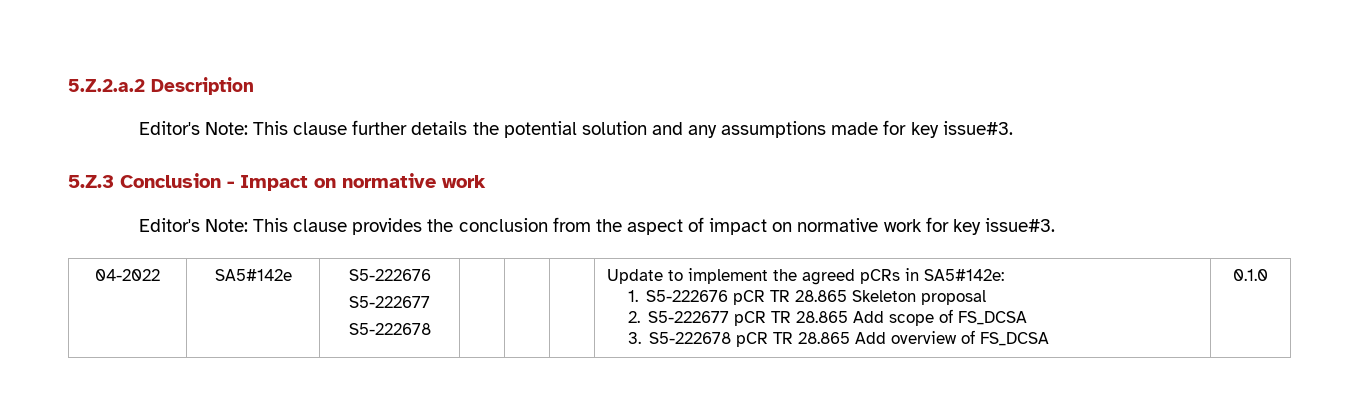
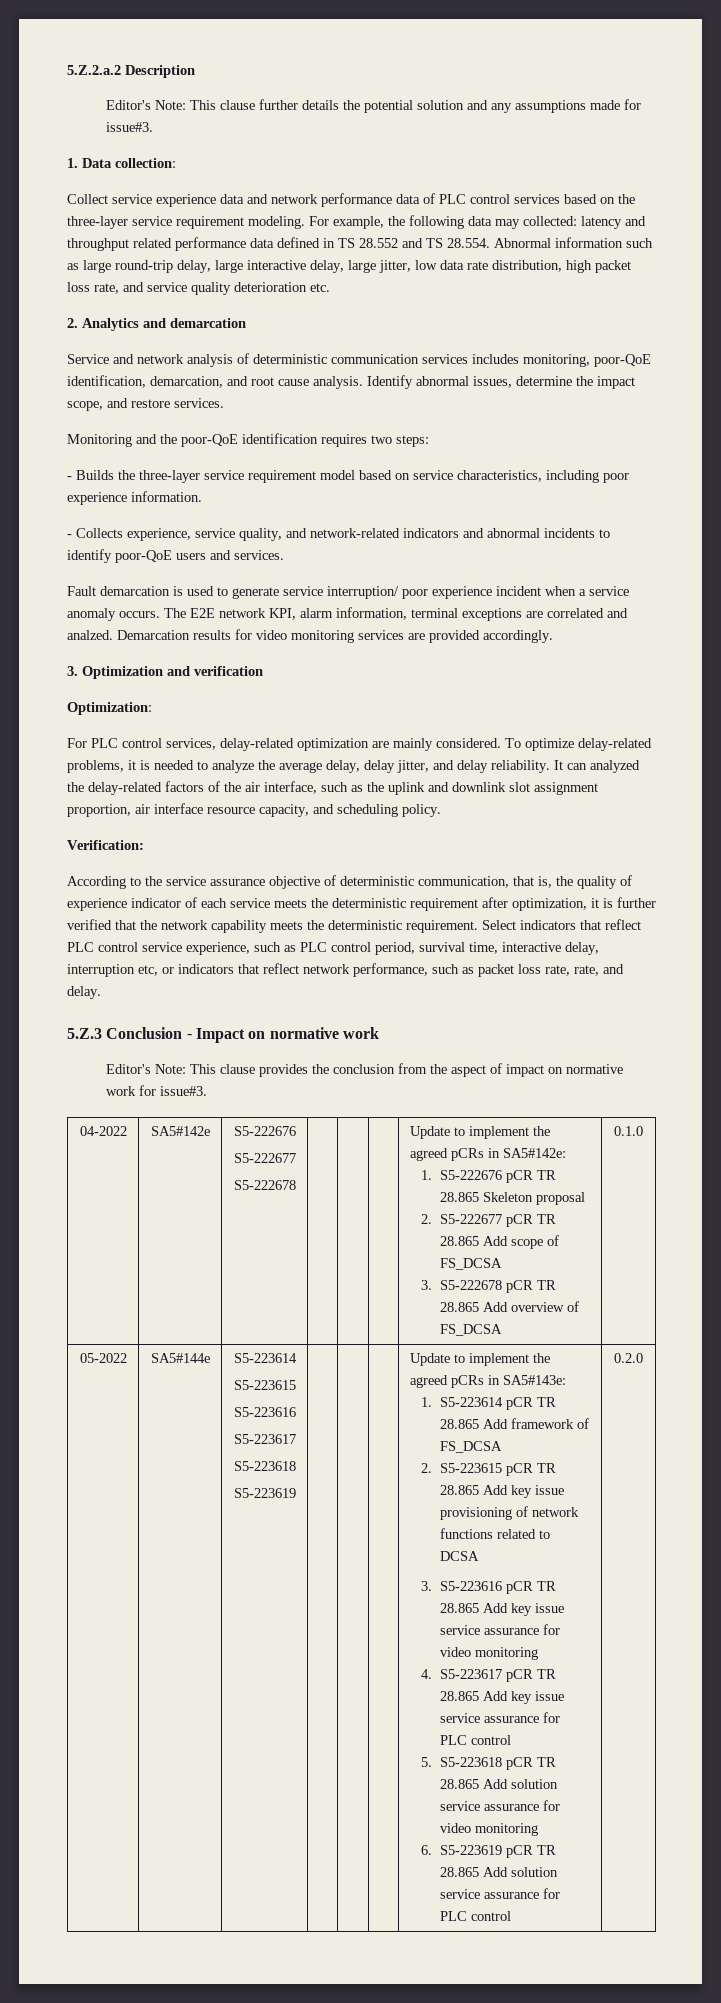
- Editor's Note: This clause further details the potential solution and any assumptions made for key issue#3.
+ Editor's Note: This clause further details the potential solution and any assumptions made for issue#3.
+ 1. Data collection:
+ Collect service experience data and network performance data of PLC control services based on the three-layer service requirement modeling. For example, the following data may collected: latency and throughput related performance data defined in TS 28.552 and TS 28.554. Abnormal information such as large round-trip delay, large interactive delay, large jitter, low data rate distribution, high packet loss rate, and service quality deterioration etc.
+ 2. Analytics and demarcation
+ Service and network analysis of deterministic communication services includes monitoring, poor-QoE identification, demarcation, and root cause analysis. Identify abnormal issues, determine the impact scope, and restore services.
+ Monitoring and the poor-QoE identification requires two steps:
+ - Builds the three-layer service requirement model based on service characteristics, including poor experience information.
+ - Collects experience, service quality, and network-related indicators and abnormal incidents to identify poor-QoE users and services.
+ Fault demarcation is used to generate service interruption/ poor experience incident when a service anomaly occurs. The E2E network KPI, alarm information, terminal exceptions are correlated and analzed. Demarcation results for video monitoring services are provided accordingly.
+ 3. Optimization and verification
+ Optimization:
+ For PLC control services, delay-related optimization are mainly considered. To optimize delay-related problems, it is needed to analyze the average delay, delay jitter, and delay reliability. It can analyzed the delay-related factors of the air interface, such as the uplink and downlink slot assignment proportion, air interface resource capacity, and scheduling policy.
+ Verification:
+ According to the service assurance objective of deterministic communication, that is, the quality of experience indicator of each service meets the deterministic requirement after optimization, it is further verified that the network capability meets the deterministic requirement. Select indicators that reflect PLC control service experience, such as PLC control period, survival time, interactive delay, interruption etc, or indicators that reflect network performance, such as packet loss rate, rate, and delay.
- Editor's Note: This clause provides the conclusion from the aspect of impact on normative work for key issue#3.
+ Editor's Note: This clause provides the conclusion from the aspect of impact on normative work for issue#3.
+ 05-2022 | SA5#144e | S5-223614
+ S5-223615
+ S5-223616
+ S5-223617
+ S5-223618
+ S5-223619 | | | | Update to implement the agreed pCRs in SA5#143e:
+ 1. S5-223614 pCR TR 28.865 Add framework of FS_DCSA
+ 2. S5-223615 pCR TR 28.865 Add key issue provisioning of network functions related to DCSA
+ 3. S5-223616 pCR TR 28.865 Add key issue service assurance for video monitoring
+ 4. S5-223617 pCR TR 28.865 Add key issue service assurance for PLC control
+ 5. S5-223618 pCR TR 28.865 Add solution service assurance for video monitoring
+ 6. S5-223619 pCR TR 28.865 Add solution service assurance for PLC control | 0.2.0

